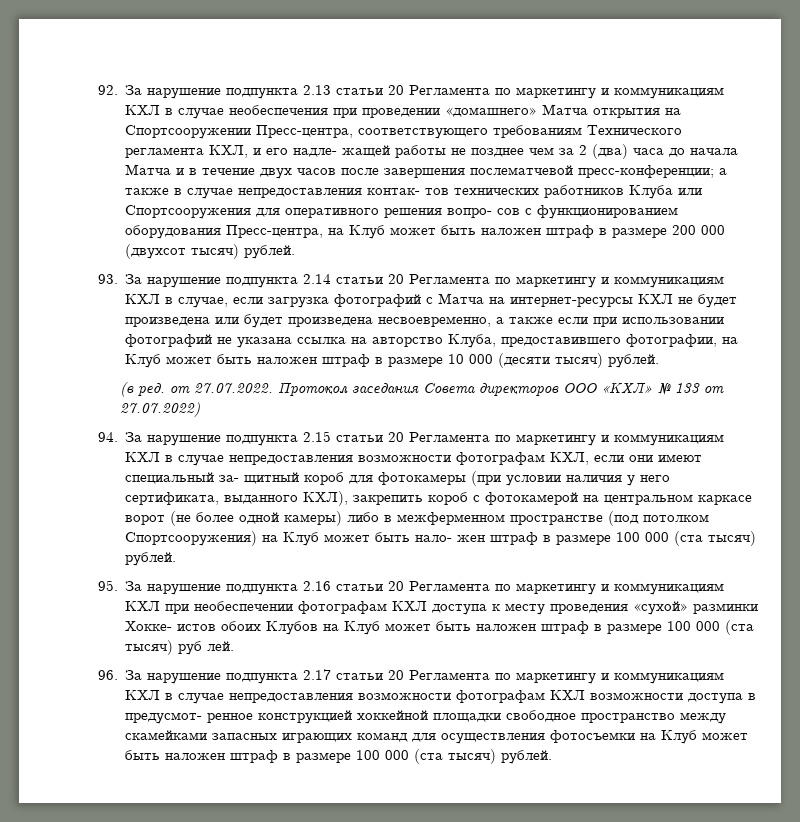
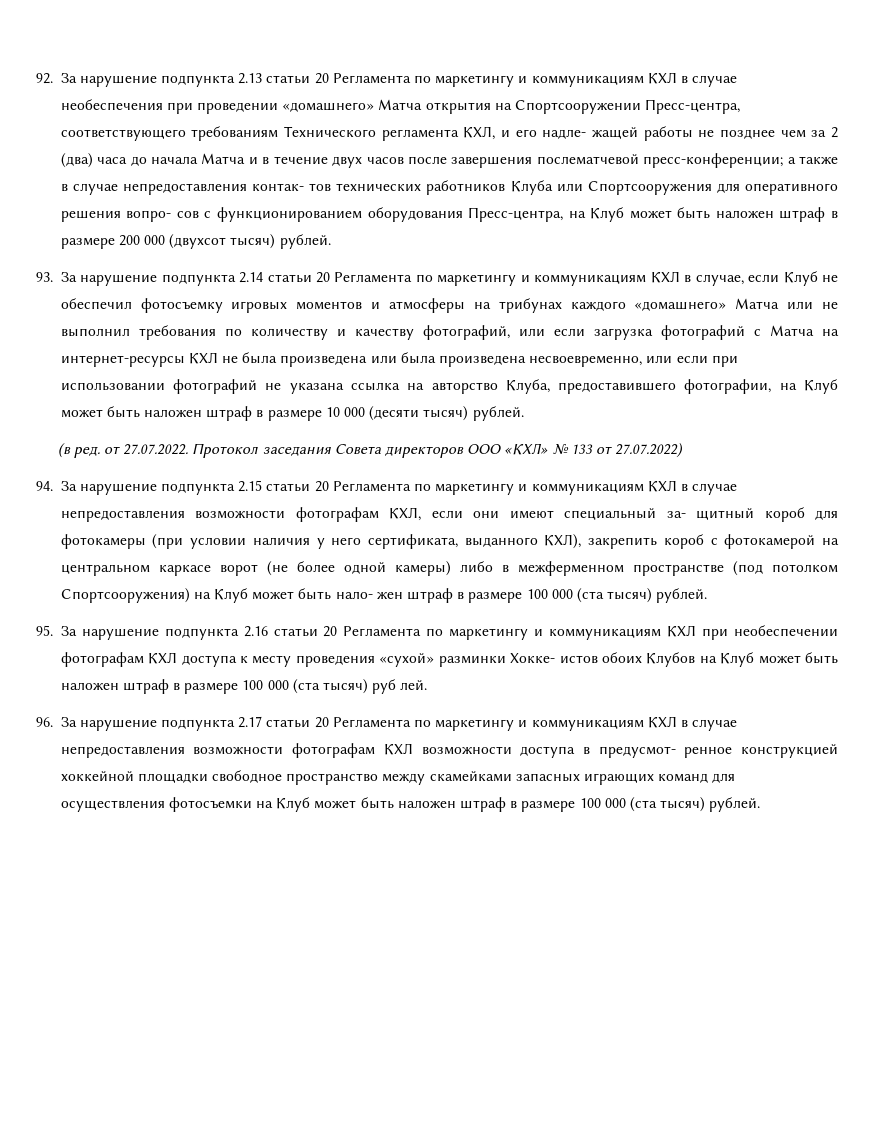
- 93. За нарушение подпункта 2.14 статьи 20 Регламента по маркетингу и коммуникациям КХЛ в случае, если загрузка фотографий с Матча на интернет-ресурсы КХЛ не будет произведена или будет произведена несвоевременно, а также если при использовании фотографий не указана ссылка на авторство Клуба, предоставившего фотографии, на Клуб может быть наложен штраф в размере 10 000 (десяти тысяч) рублей.
+ 93. За нарушение подпункта 2.14 статьи 20 Регламента по маркетингу и коммуникациям КХЛ в случае, если Клуб не обеспечил фотосъемку игровых моментов и атмосферы на трибунах каждого «домашнего» Матча или не выполнил требования по количеству и качеству фотографий, или если загрузка фотографий с Матча на интернет-ресурсы КХЛ не была произведена или была произведена несвоевременно, или если при использовании фотографий не указана ссылка на авторство Клуба, предоставившего фотографии, на Клуб может быть наложен штраф в размере 10 000 (десяти тысяч) рублей.

